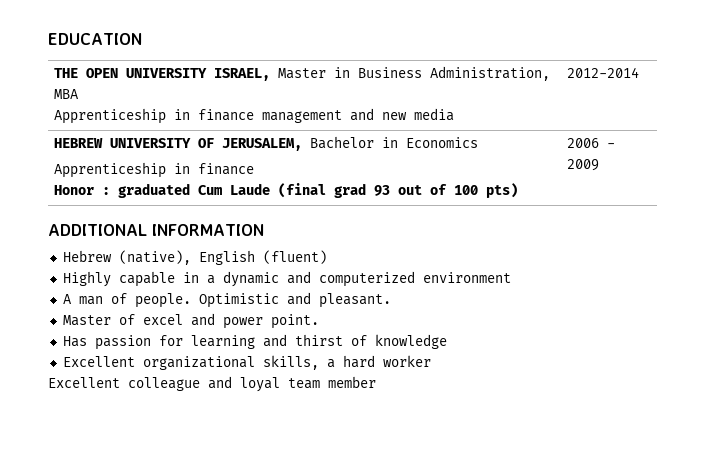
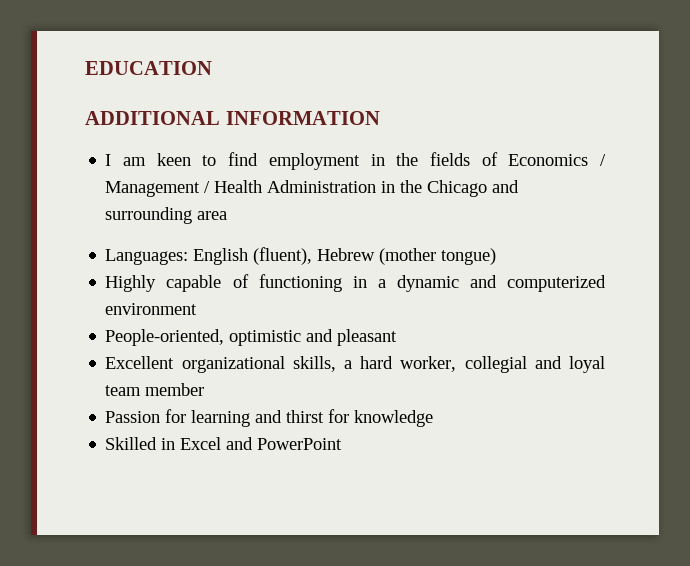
- THE OPEN UNIVERSITY ISRAEL, Master in Business Administration, MBA
- Apprenticeship in finance management and new media | 2012-2014
- HEBREW UNIVERSITY OF JERUSALEM, Bachelor in Economics
- Apprenticeship in finance
- Honor : graduated Cum Laude (final grad 93 out of 100 pts) | 2006 - 2009
  ADDITIONAL INFORMATION
- Hebrew (native), English (fluent)
+ I am keen to find employment in the fields of Economics / Management / Health Administration in the Chicago and surrounding area
+ Languages: English (fluent), Hebrew (mother tongue)
- Highly capable in a dynamic and computerized environment
+ Highly capable of functioning in a dynamic and computerized environment
- A man of people. Optimistic and pleasant.
- Master of excel and power point.
- Has passion for learning and thirst of knowledge
+ People-oriented, optimistic and pleasant
- Excellent organizational skills, a hard worker
- Excellent colleague and loyal team member
+ Excellent organizational skills, a hard worker, collegial and loyal team member
+ Passion for learning and thirst for knowledge
+ Skilled in Excel and PowerPoint

